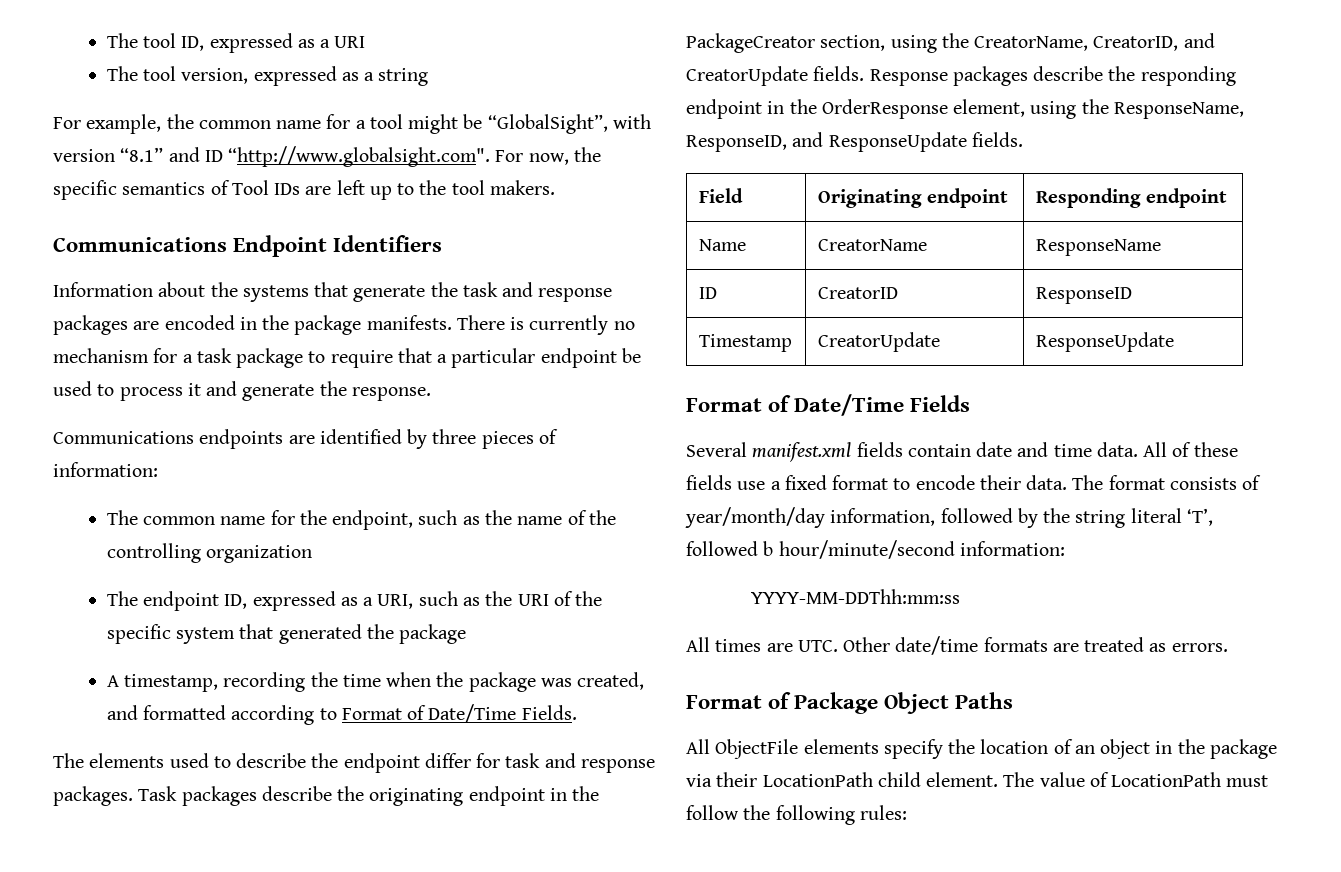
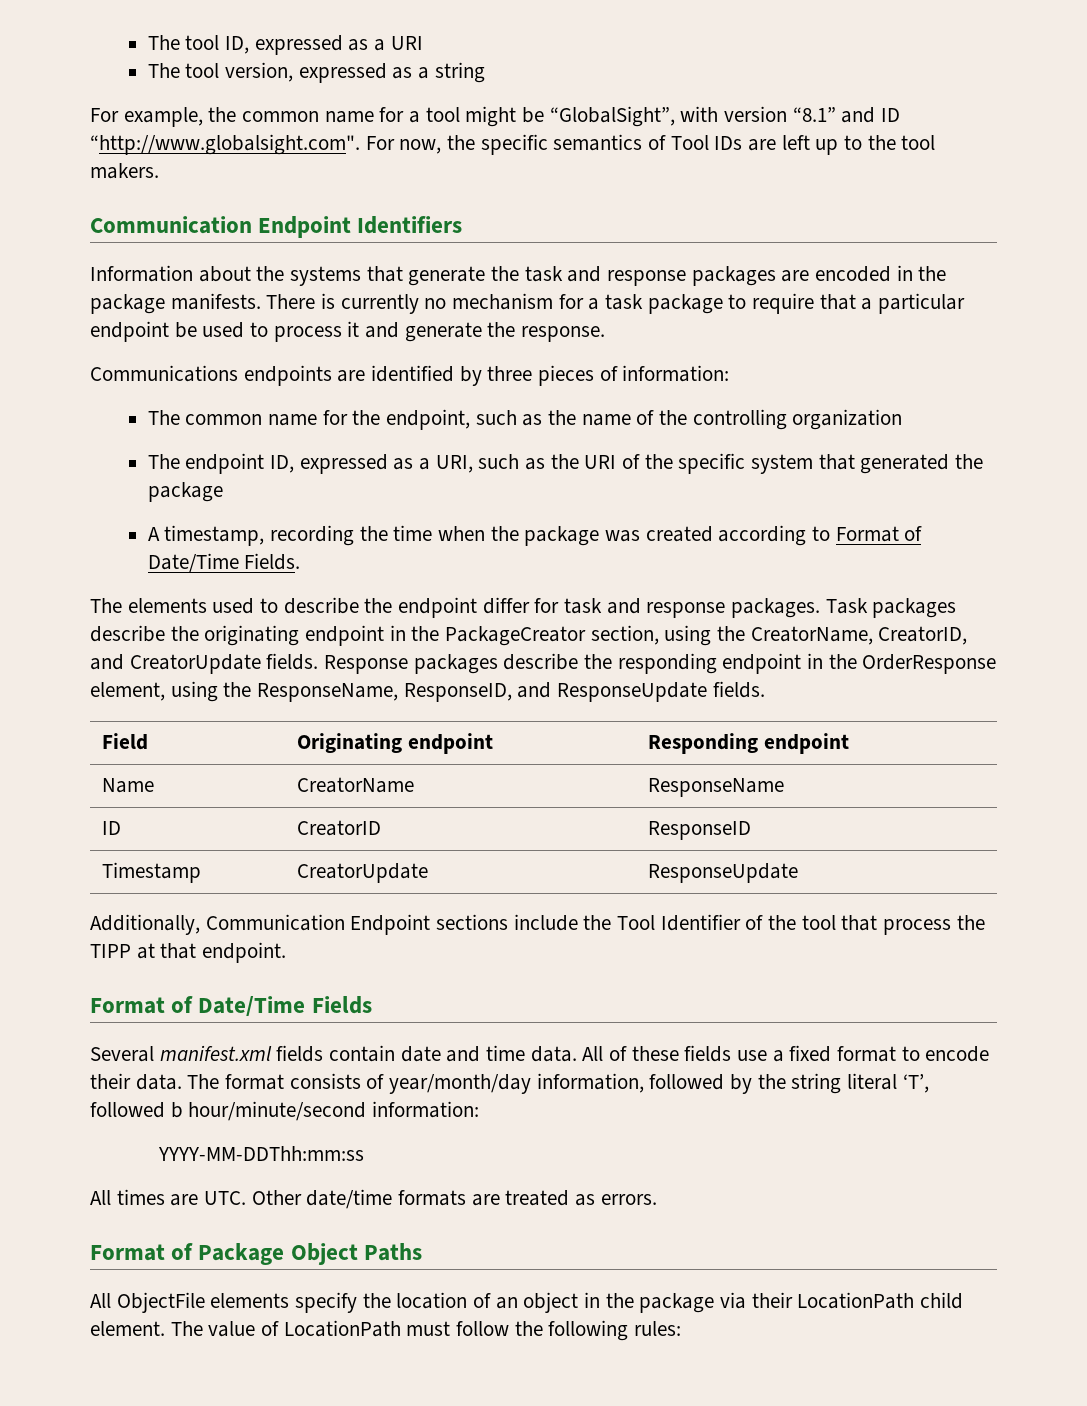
- Communications Endpoint Identifiers
+ Communication Endpoint Identifiers
- A timestamp, recording the time when the package was created, and formatted according to Format of Date/Time Fields.
+ A timestamp, recording the time when the package was created according to Format of Date/Time Fields.
+ Additionally, Communication Endpoint sections include the Tool Identifier of the tool that process the TIPP at that endpoint.

